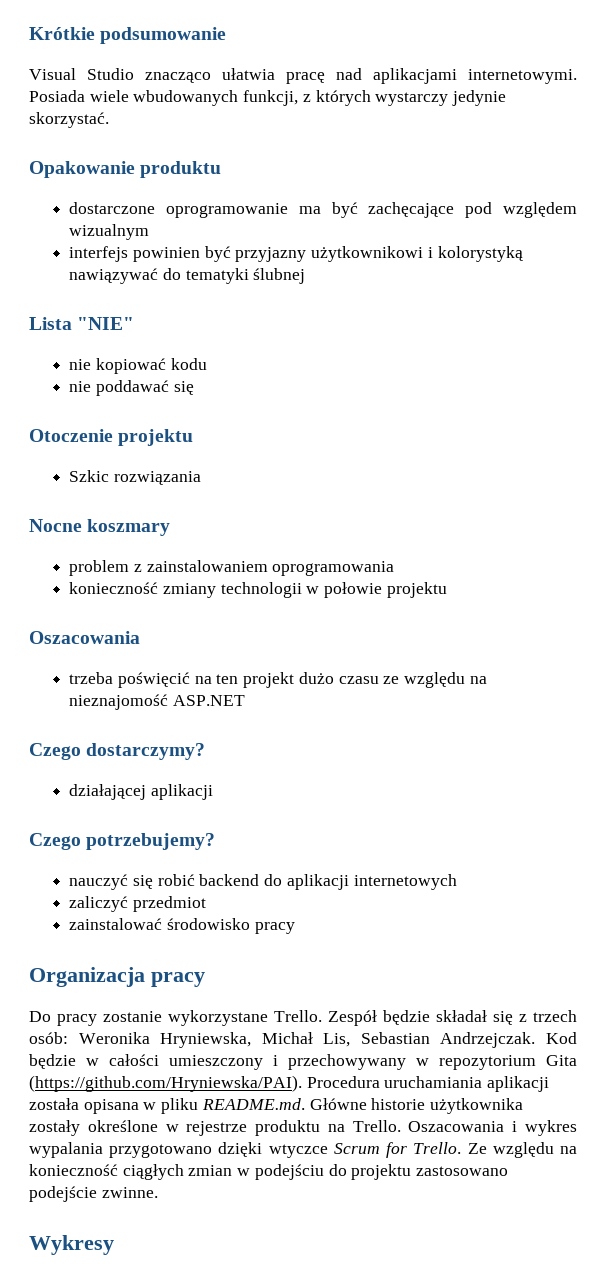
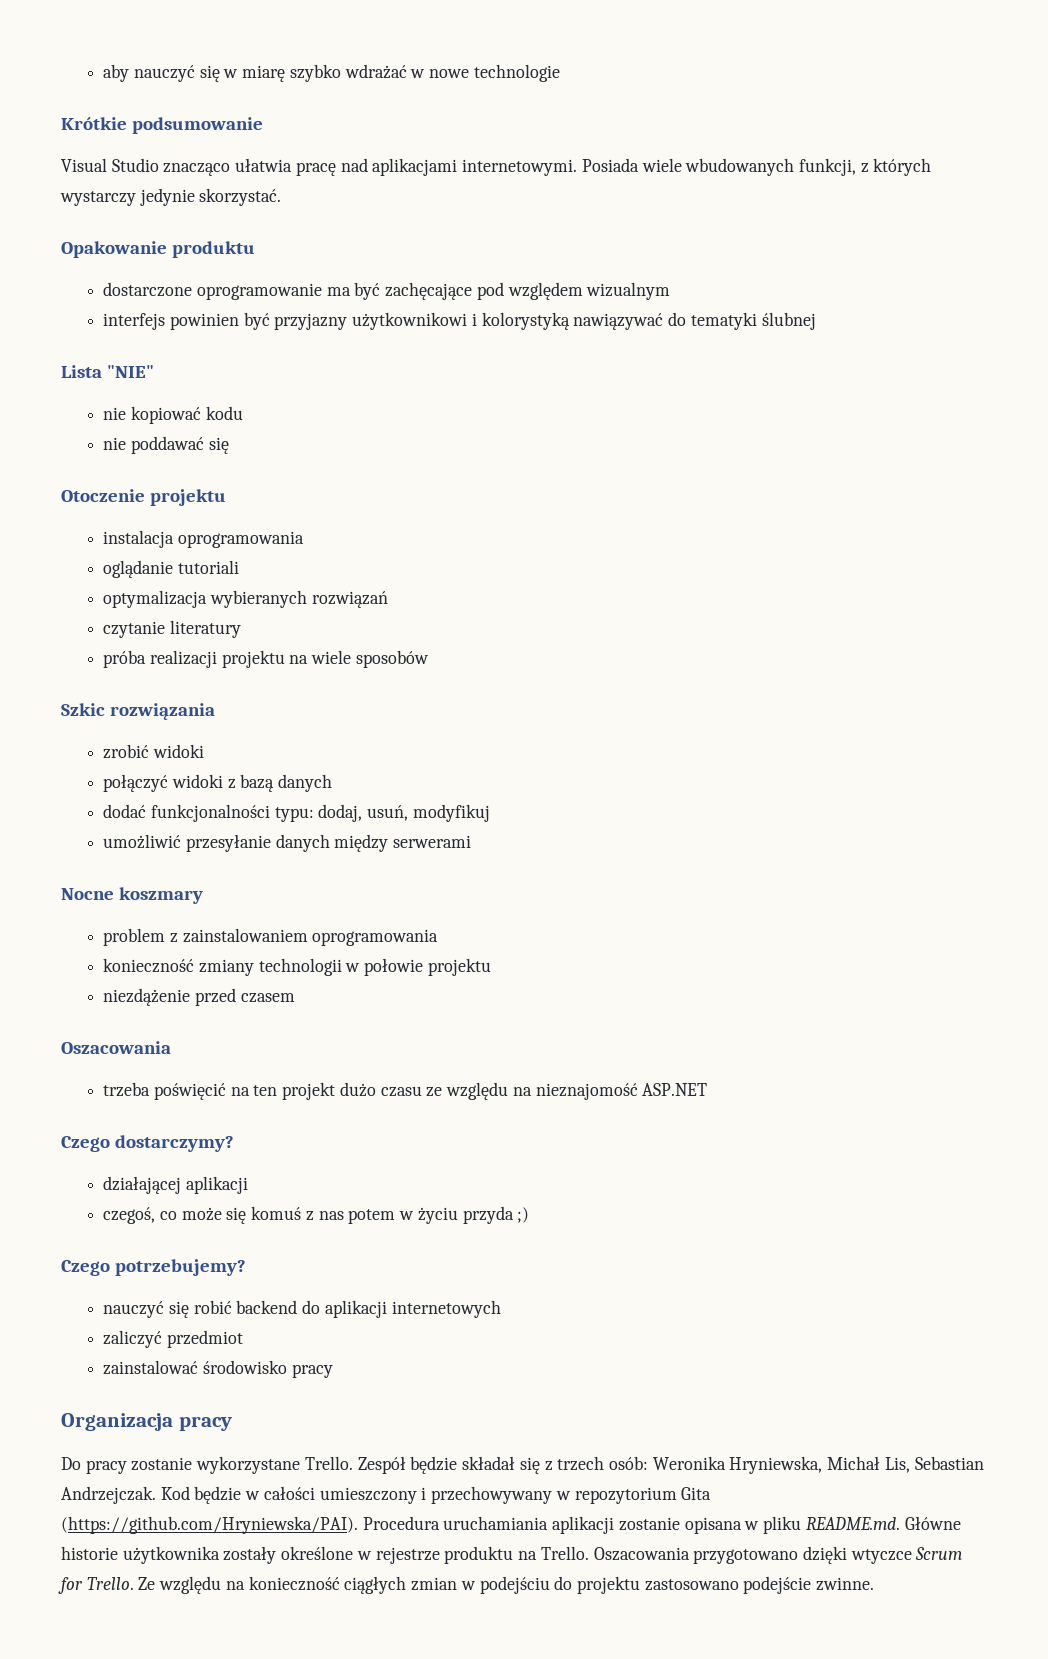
+ aby nauczyć się w miarę szybko wdrażać w nowe technologie
+ instalacja oprogramowania
+ oglądanie tutoriali
+ optymalizacja wybieranych rozwiązań
+ czytanie literatury
+ próba realizacji projektu na wiele sposobów
  Szkic rozwiązania
+ zrobić widoki
+ połączyć widoki z bazą danych
+ dodać funkcjonalności typu: dodaj, usuń, modyfikuj
+ umożliwić przesyłanie danych między serwerami
+ niezdążenie przed czasem
+ czegoś, co może się komuś z nas potem w życiu przyda ;)
- Kod będzie w całości umieszczony i przechowywany w repozytorium Gita (https://github.com/Hryniewska/PAI). Procedura uruchamiania aplikacji została opisana w pliku README.md. Główne historie użytkownika zostały określone w rejestrze produktu na Trello.
+ Kod będzie w całości umieszczony i przechowywany w repozytorium Gita (https://github.com/Hryniewska/PAI). Procedura uruchamiania aplikacji zostanie opisana w pliku README.md. Główne historie użytkownika zostały określone w rejestrze produktu na Trello.
- Oszacowania i wykres wypalania przygotowano dzięki wtyczce Scrum for Trello.
+ Oszacowania przygotowano dzięki wtyczce Scrum for Trello.
- Wykresy

